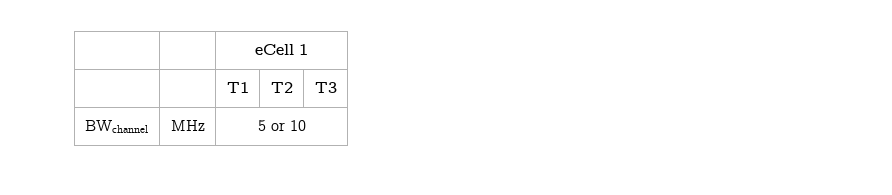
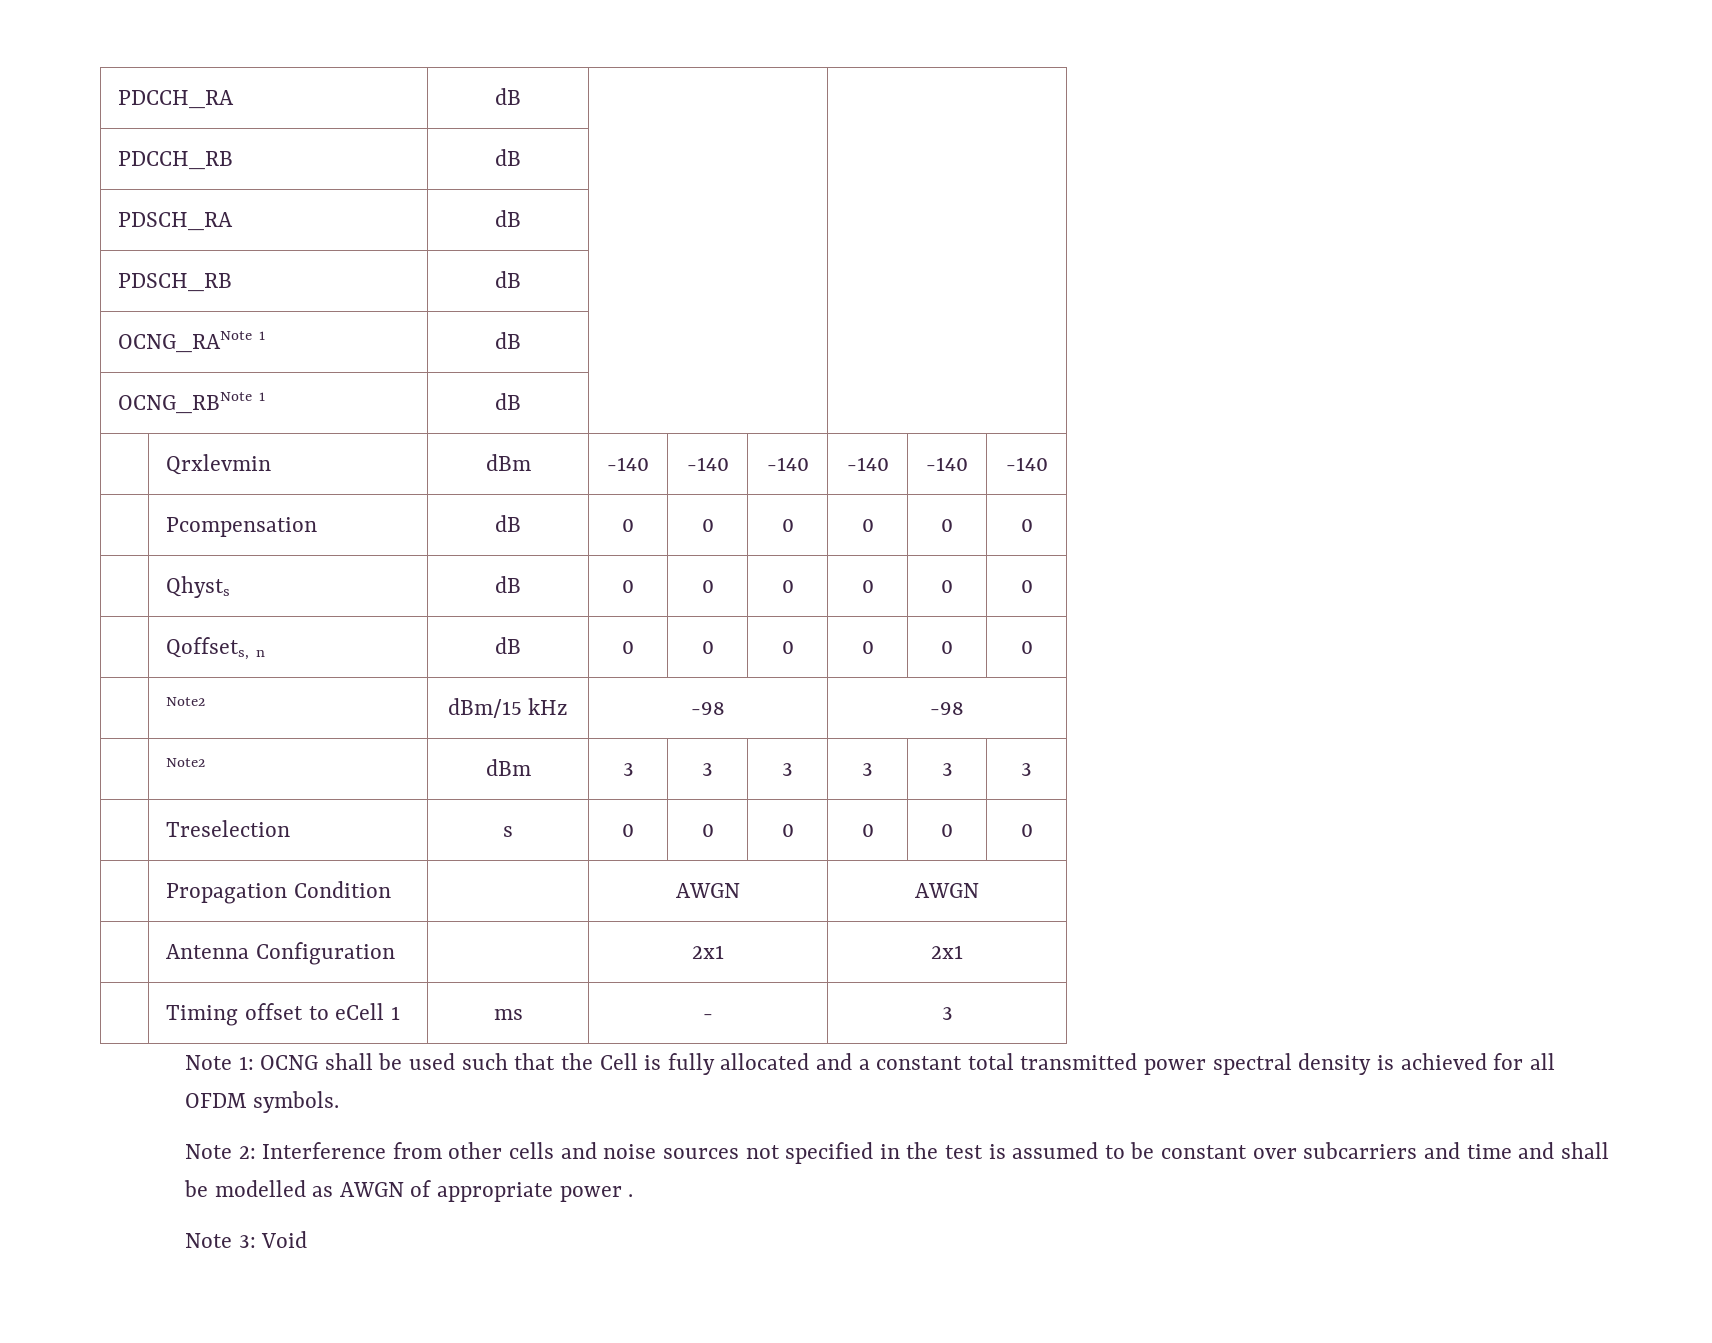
- | | eCell 1
- | | T1 | T2 | T3
- BWchannel | MHz | 5 or 10
+ PDCCH_RA | dB | |
+ PDCCH_RB | dB | |
+ PDSCH_RA | dB | |
+ PDSCH_RB | dB | |
+ OCNG_RANote 1 | dB | |
+ OCNG_RBNote 1 | dB | |
+ | Qrxlevmin | dBm | -140 | -140 | -140 | -140 | -140 | -140
+ | Pcompensation | dB | 0 | 0 | 0 | 0 | 0 | 0
+ | Qhysts | dB | 0 | 0 | 0 | 0 | 0 | 0
+ | Qoffsets, n | dB | 0 | 0 | 0 | 0 | 0 | 0
+ | Note2 | dBm/15 kHz | -98 | -98
+ | Note2 | dBm | 3 | 3 | 3 | 3 | 3 | 3
+ | Treselection | s | 0 | 0 | 0 | 0 | 0 | 0
+ | Propagation Condition | | AWGN | AWGN
+ | Antenna Configuration | | 2x1 | 2x1
+ | Timing offset to eCell 1 | ms | - | 3
+ Note 1: OCNG shall be used such that the Cell is fully allocated and a constant total transmitted power spectral density is achieved for all OFDM symbols.
+ Note 2: Interference from other cells and noise sources not specified in the test is assumed to be constant over subcarriers and time and shall be modelled as AWGN of appropriate power .
+ Note 3: Void

